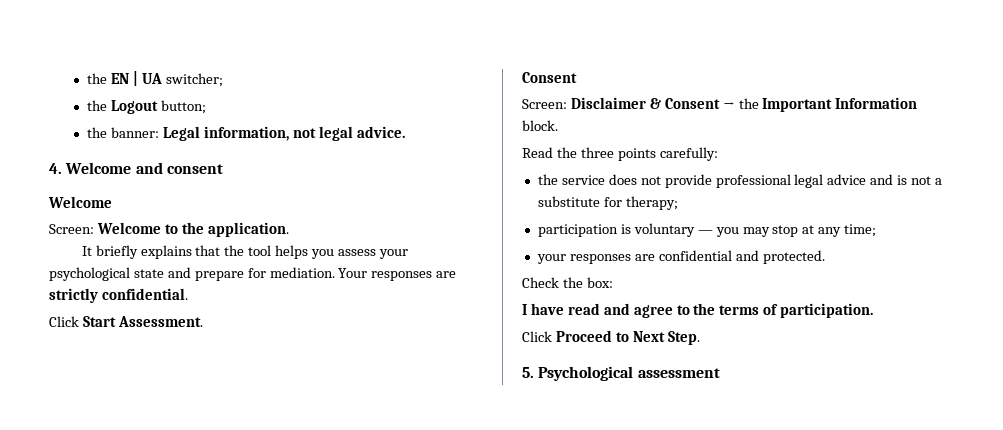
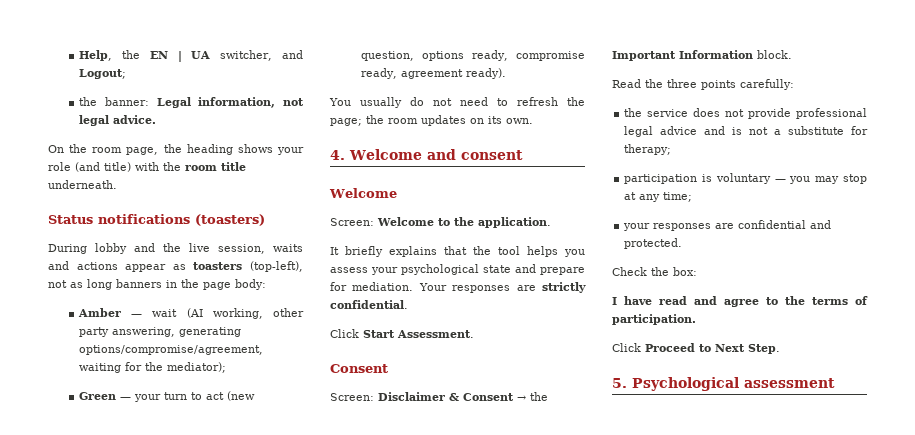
- the EN | UA switcher;
- the Logout button;
+ Help, the EN | UA switcher, and Logout;
+ On the room page, the heading shows your role (and title) with the room title underneath.
+ Status notifications (toasters)
+ During lobby and the live session, waits and actions appear as toasters (top-left), not as long banners in the page body:
+ Amber — wait (AI working, other party answering, generating options/compromise/agreement, waiting for the mediator);
+ Green — your turn to act (new question, options ready, compromise ready, agreement ready).
+ You usually do not need to refresh the page; the room updates on its own.

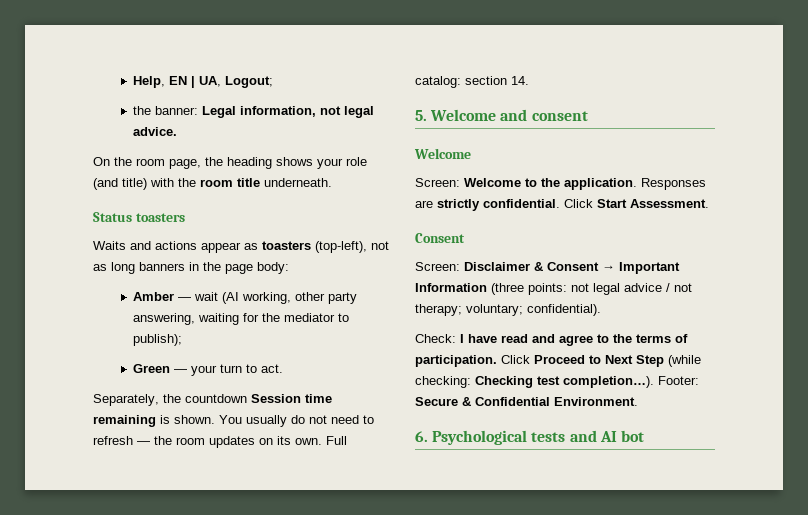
- Help, the EN | UA switcher, and Logout;
+ Help, EN | UA, Logout;
- Status notifications (toasters)
- During lobby and the live session, waits and actions appear as toasters (top-left), not as long banners in the page body:
+ Status toasters
+ Waits and actions appear as toasters (top-left), not as long banners in the page body:
- Amber — wait (AI working, other party answering, generating options/compromise/agreement, waiting for the mediator);
+ Amber — wait (AI working, other party answering, waiting for the mediator to publish);
- Green — your turn to act (new question, options ready, compromise ready, agreement ready).
- You usually do not need to refresh the page; the room updates on its own.
- 4. Welcome and consent
+ Green — your turn to act.
+ Separately, the countdown Session time remaining is shown. You usually do not need to refresh — the room updates on its own. Full catalog: section 14.
+ 5. Welcome and consent
- Screen: Welcome to the application.
- It briefly explains that the tool helps you assess your psychological state and prepare for mediation. Your responses are strictly confidential.
- Click Start Assessment.
+ Screen: Welcome to the application. Responses are strictly confidential. Click Start Assessment.
- Screen: Disclaimer & Consent → the Important Information block.
- Read the three points carefully:
- the service does not provide professional legal advice and is not a substitute for therapy;
- participation is voluntary — you may stop at any time;
- your responses are confidential and protected.
- Check the box:
- I have read and agree to the terms of participation.
- Click Proceed to Next Step.
- 5. Psychological assessment
+ Screen: Disclaimer & Consent → Important Information (three points: not legal advice / not therapy; voluntary; confidential).
+ Check: I have read and agree to the terms of participation. Click Proceed to Next Step (while checking: Checking test completion…). Footer: Secure & Confidential Environment.
+ 6. Psychological tests and AI bot

